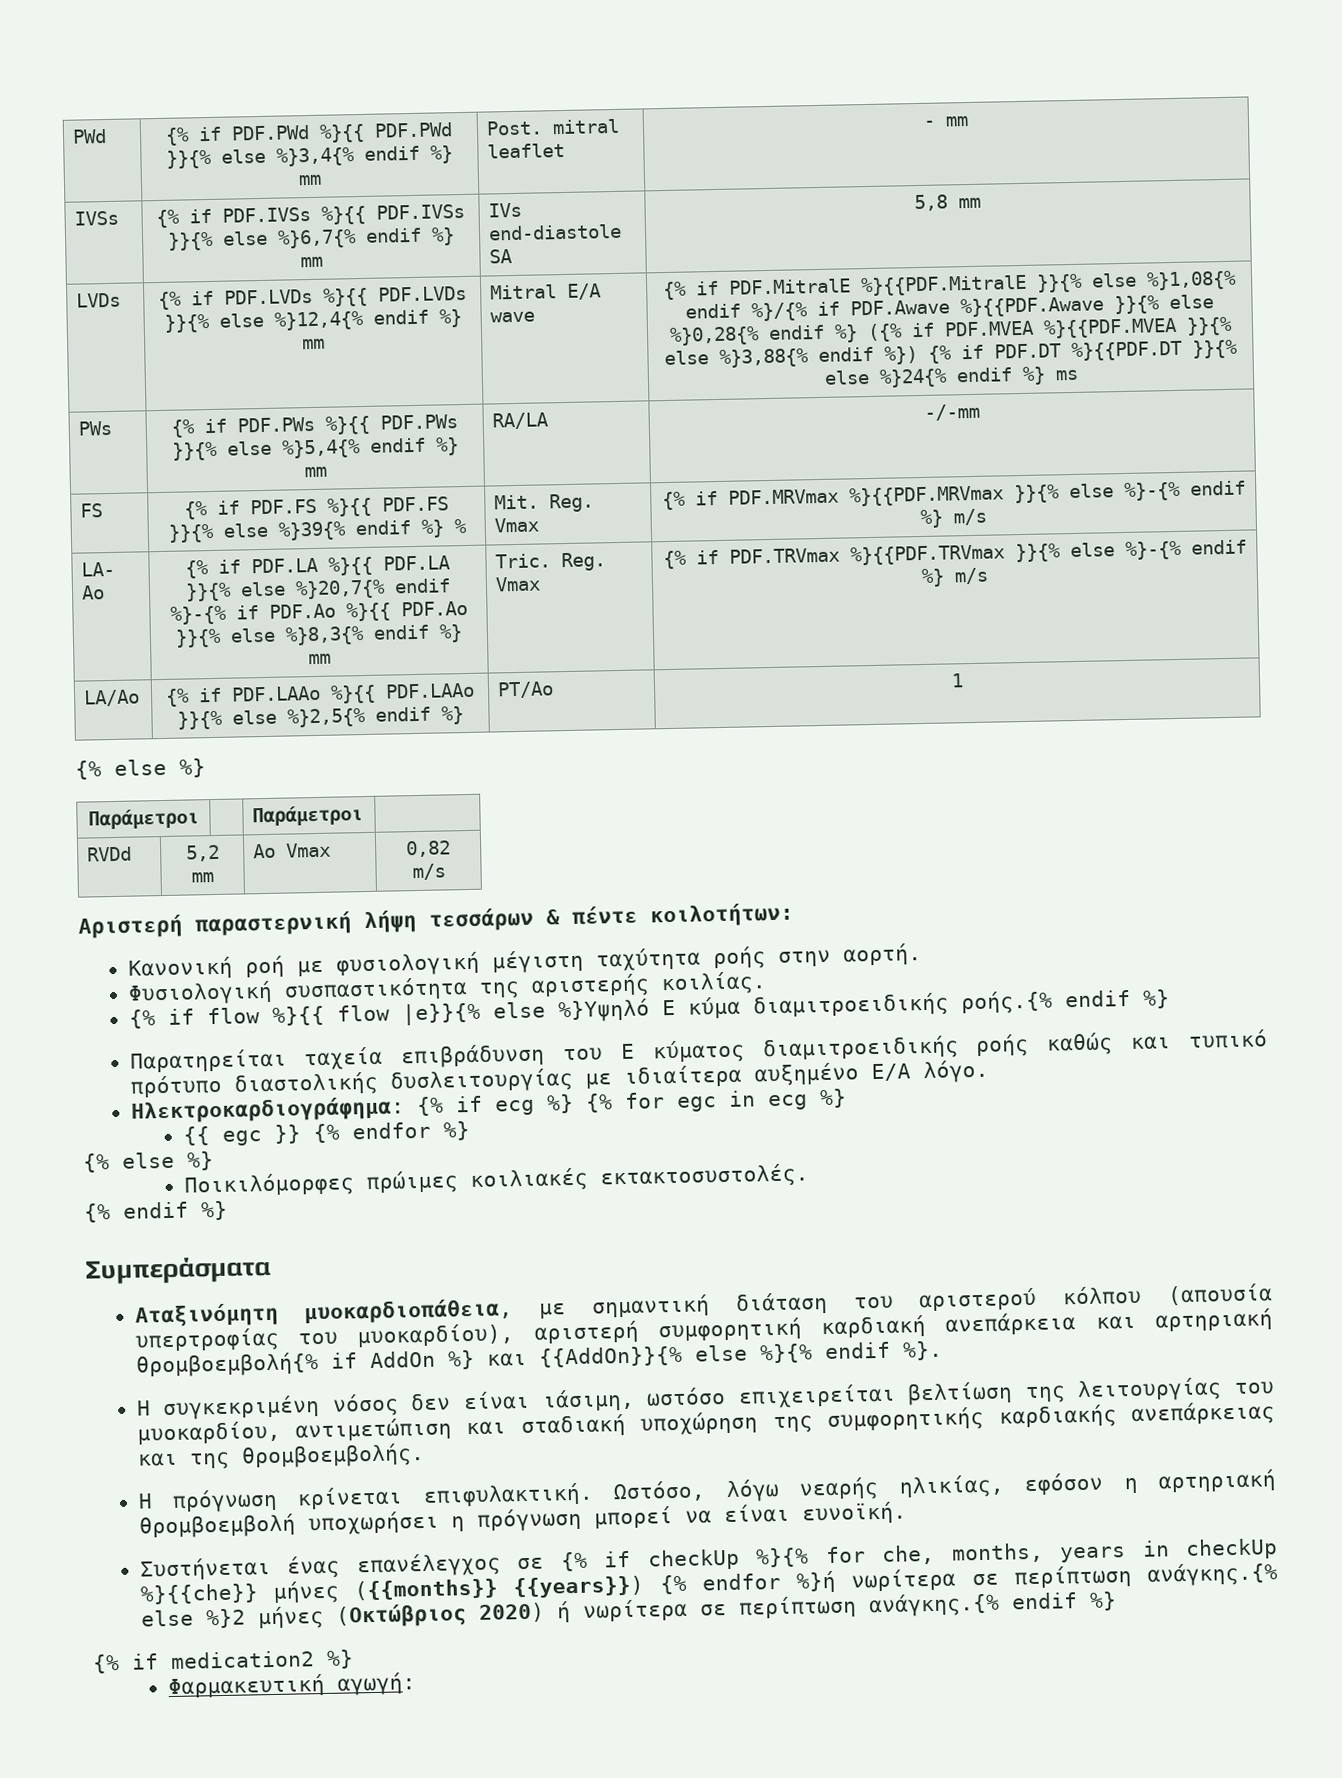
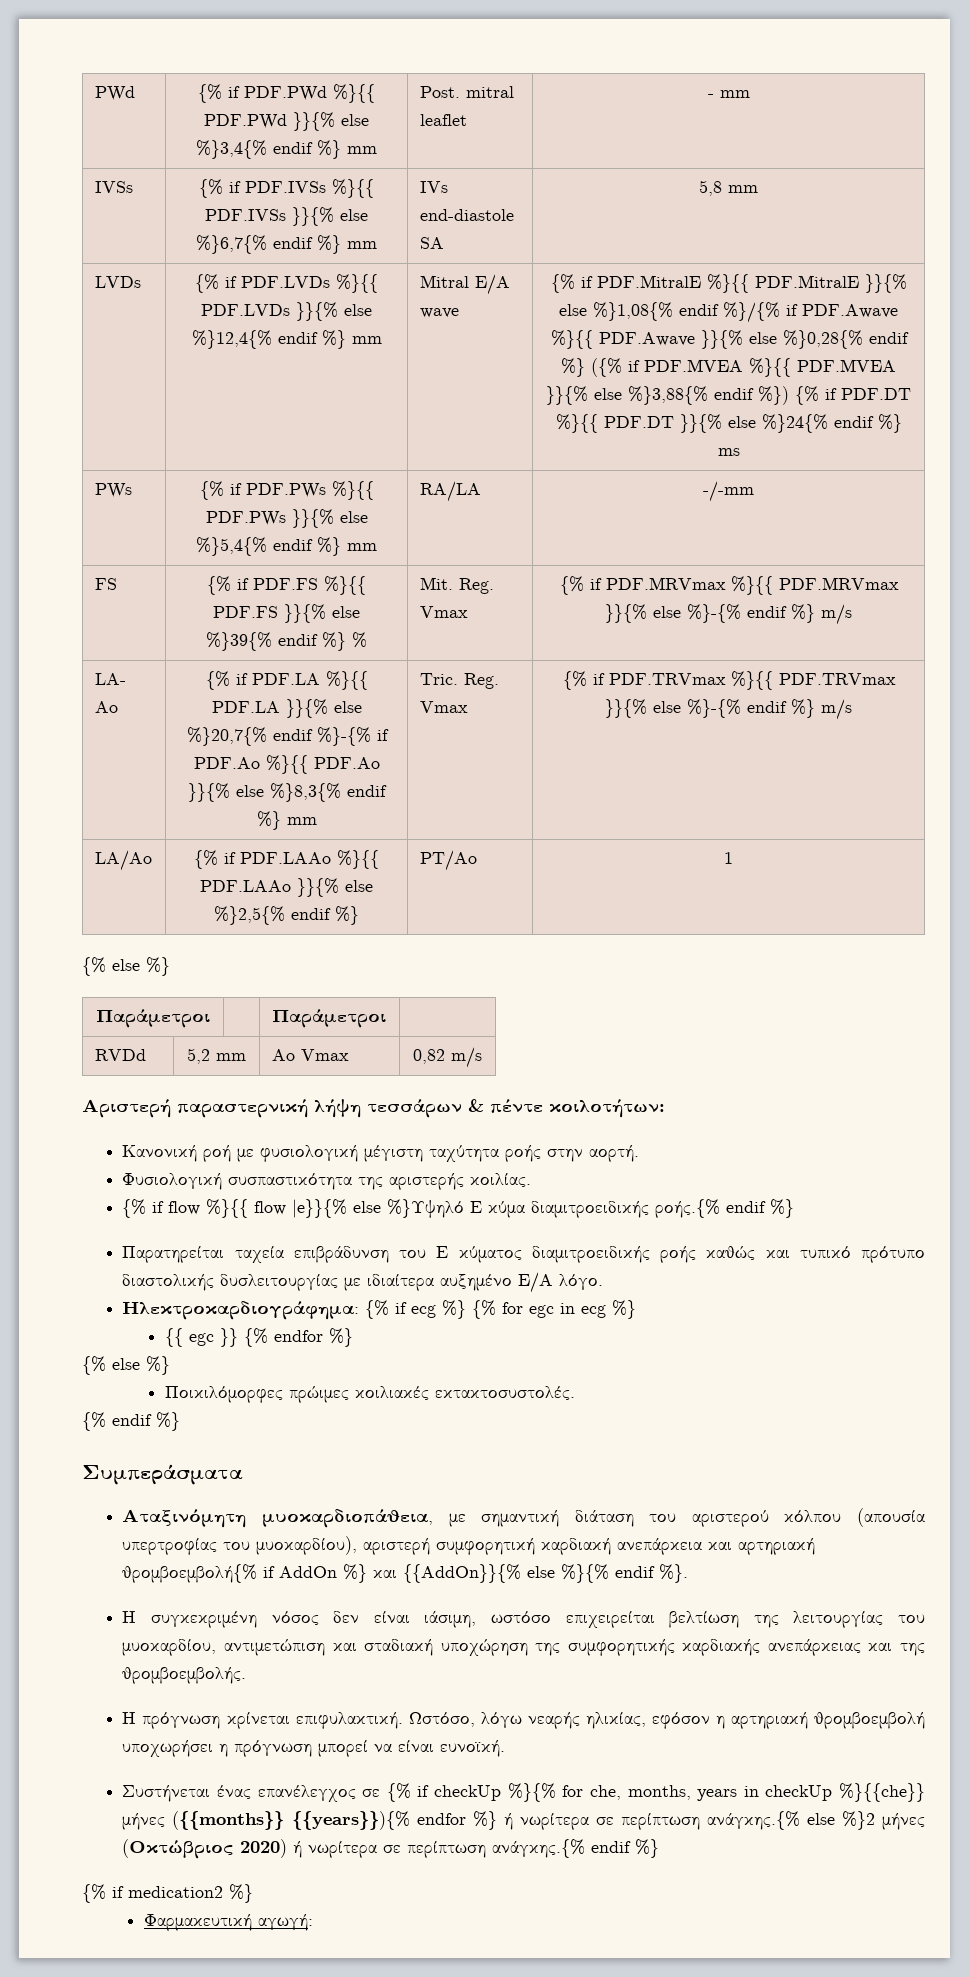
- {% if PDF.MitralE %}{{PDF.MitralE }}{% else %}1,08{% endif %}/{% if PDF.Awave %}{{PDF.Awave }}{% else %}0,28{% endif %} ({% if PDF.MVEA %}{{PDF.MVEA }}{% else %}3,88{% endif %}) {% if PDF.DT %}{{PDF.DT }}{% else %}24{% endif %} ms
+ {% if PDF.MitralE %}{{ PDF.MitralE }}{% else %}1,08{% endif %}/{% if PDF.Awave %}{{ PDF.Awave }}{% else %}0,28{% endif %} ({% if PDF.MVEA %}{{ PDF.MVEA }}{% else %}3,88{% endif %}) {% if PDF.DT %}{{ PDF.DT }}{% else %}24{% endif %} ms
- FS | {% if PDF.FS %}{{ PDF.FS }}{% else %}39{% endif %} % | Mit. Reg. Vmax | {% if PDF.MRVmax %}{{PDF.MRVmax }}{% else %}-{% endif %} m/s
+ FS | {% if PDF.FS %}{{ PDF.FS }}{% else %}39{% endif %} % | Mit. Reg. Vmax | {% if PDF.MRVmax %}{{ PDF.MRVmax }}{% else %}-{% endif %} m/s
- LA- Ao | {% if PDF.LA %}{{ PDF.LA }}{% else %}20,7{% endif %}-{% if PDF.Ao %}{{ PDF.Ao }}{% else %}8,3{% endif %} mm | Tric. Reg. Vmax | {% if PDF.TRVmax %}{{PDF.TRVmax }}{% else %}-{% endif %} m/s
+ LA- Ao | {% if PDF.LA %}{{ PDF.LA }}{% else %}20,7{% endif %}-{% if PDF.Ao %}{{ PDF.Ao }}{% else %}8,3{% endif %} mm | Tric. Reg. Vmax | {% if PDF.TRVmax %}{{ PDF.TRVmax }}{% else %}-{% endif %} m/s
- Συστήνεται ένας επανέλεγχος σε {% if checkUp %}{% for che, months, years in checkUp %}{{che}} μήνες ({{months}} {{years}}) {% endfor %}ή νωρίτερα σε περίπτωση ανάγκης.{% else %}2 μήνες (Οκτώβριος 2020) ή νωρίτερα σε περίπτωση ανάγκης.{% endif %}
+ Συστήνεται ένας επανέλεγχος σε {% if checkUp %}{% for che, months, years in checkUp %}{{che}} μήνες ({{months}} {{years}}){% endfor %} ή νωρίτερα σε περίπτωση ανάγκης.{% else %}2 μήνες (Οκτώβριος 2020) ή νωρίτερα σε περίπτωση ανάγκης.{% endif %}

